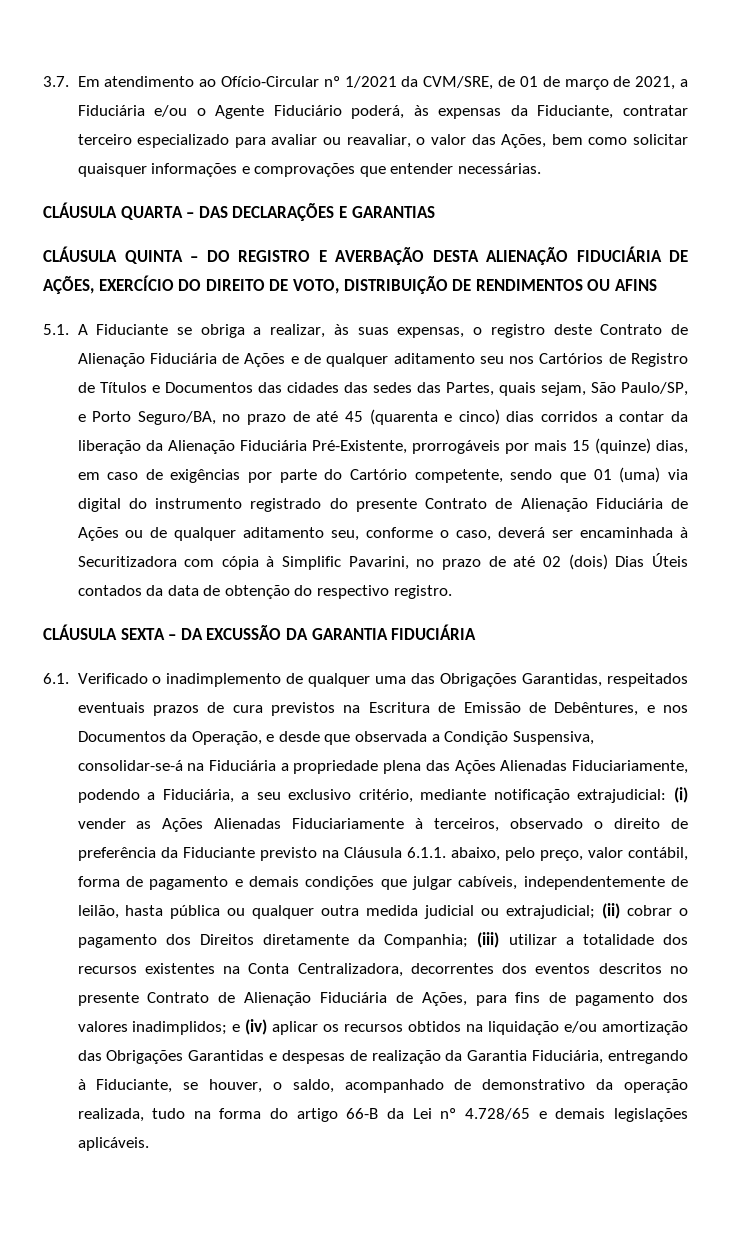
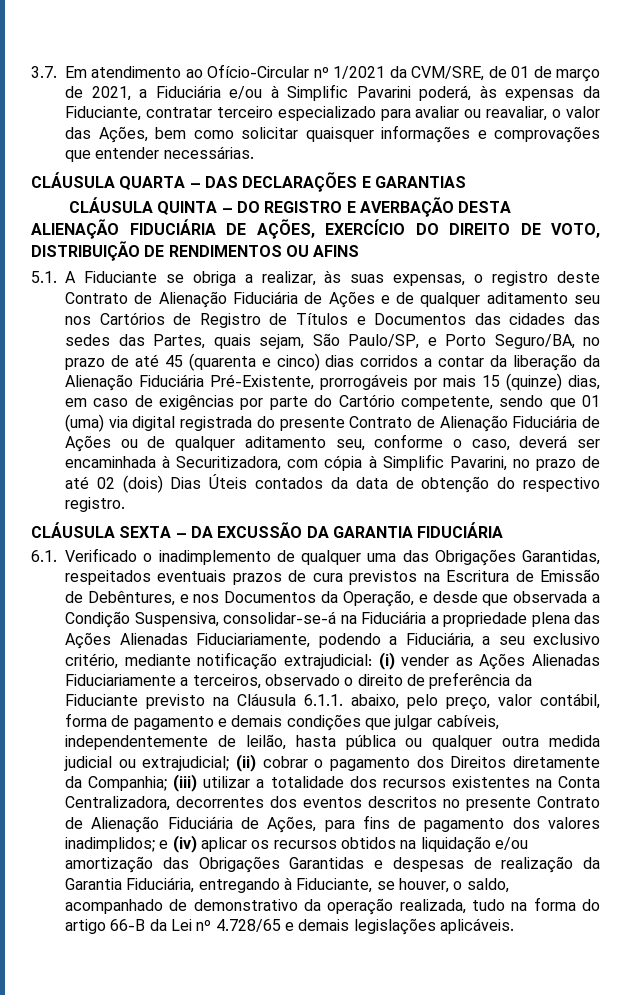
- 3.7. Em atendimento ao Ofício-Circular nº 1/2021 da CVM/SRE, de 01 de março de 2021, a Fiduciária e/ou o Agente Fiduciário poderá, às expensas da Fiduciante, contratar terceiro especializado para avaliar ou reavaliar, o valor das Ações, bem como solicitar quaisquer informações e comprovações que entender necessárias.
+ 3.7. Em atendimento ao Ofício-Circular nº 1/2021 da CVM/SRE, de 01 de março de 2021, a Fiduciária e/ou à Simplific Pavarini poderá, às expensas da Fiduciante, contratar terceiro especializado para avaliar ou reavaliar, o valor das Ações, bem como solicitar quaisquer informações e comprovações que entender necessárias.
- 5.1. A Fiduciante se obriga a realizar, às suas expensas, o registro deste Contrato de Alienação Fiduciária de Ações e de qualquer aditamento seu nos Cartórios de Registro de Títulos e Documentos das cidades das sedes das Partes, quais sejam, São Paulo/SP, e Porto Seguro/BA, no prazo de até 45 (quarenta e cinco) dias corridos a contar da liberação da Alienação Fiduciária Pré-Existente, prorrogáveis por mais 15 (quinze) dias, em caso de exigências por parte do Cartório competente, sendo que 01 (uma) via digital do instrumento registrado do presente Contrato de Alienação Fiduciária de Ações ou de qualquer aditamento seu, conforme o caso, deverá ser encaminhada à Securitizadora com cópia à Simplific Pavarini, no prazo de até 02 (dois) Dias Úteis contados da data de obtenção do respectivo registro.
+ 5.1. A Fiduciante se obriga a realizar, às suas expensas, o registro deste Contrato de Alienação Fiduciária de Ações e de qualquer aditamento seu nos Cartórios de Registro de Títulos e Documentos das cidades das sedes das Partes, quais sejam, São Paulo/SP, e Porto Seguro/BA, no prazo de até 45 (quarenta e cinco) dias corridos a contar da liberação da Alienação Fiduciária Pré-Existente, prorrogáveis por mais 15 (quinze) dias, em caso de exigências por parte do Cartório competente, sendo que 01 (uma) via digital registrada do presente Contrato de Alienação Fiduciária de Ações ou de qualquer aditamento seu, conforme o caso, deverá ser encaminhada à Securitizadora, com cópia à Simplific Pavarini, no prazo de até 02 (dois) Dias Úteis contados da data de obtenção do respectivo registro.
- (i) vender as Ações Alienadas Fiduciariamente à terceiros, observado o direito de preferência da Fiduciante previsto na Cláusula 6.1.1. abaixo, pelo preço, valor contábil, forma de pagamento e demais condições que julgar cabíveis, independentemente de leilão, hasta pública ou qualquer outra medida judicial ou extrajudicial;
+ (i) vender as Ações Alienadas Fiduciariamente a terceiros, observado o direito de preferência da Fiduciante previsto na Cláusula 6.1.1. abaixo, pelo preço, valor contábil, forma de pagamento e demais condições que julgar cabíveis, independentemente de leilão, hasta pública ou qualquer outra medida judicial ou extrajudicial;

